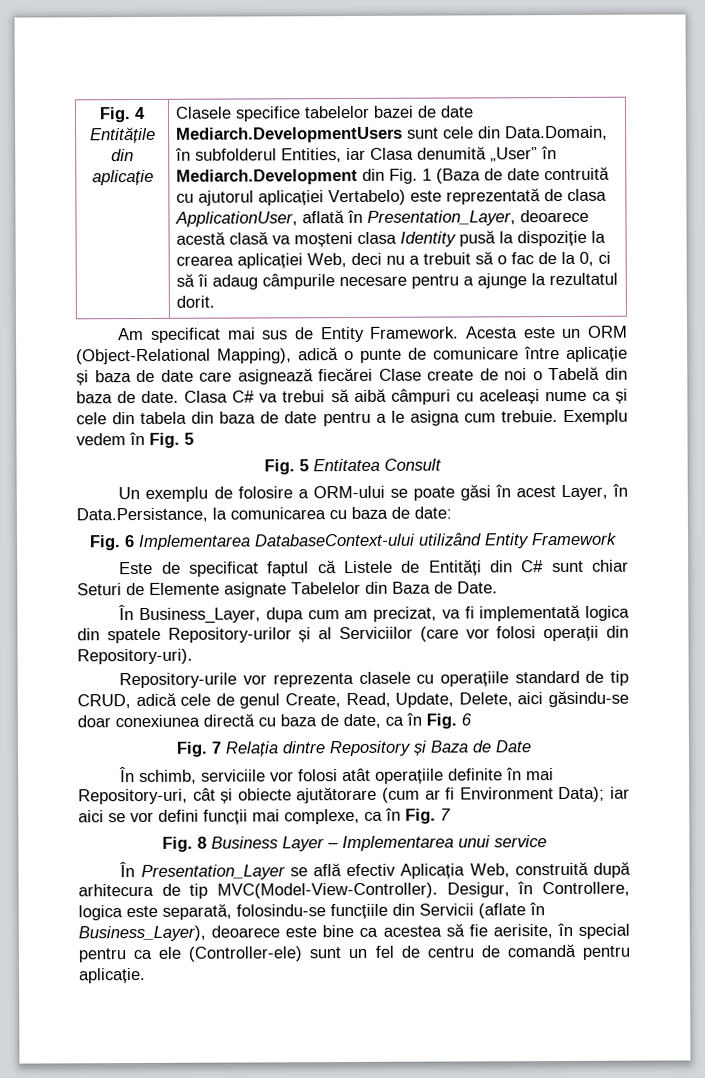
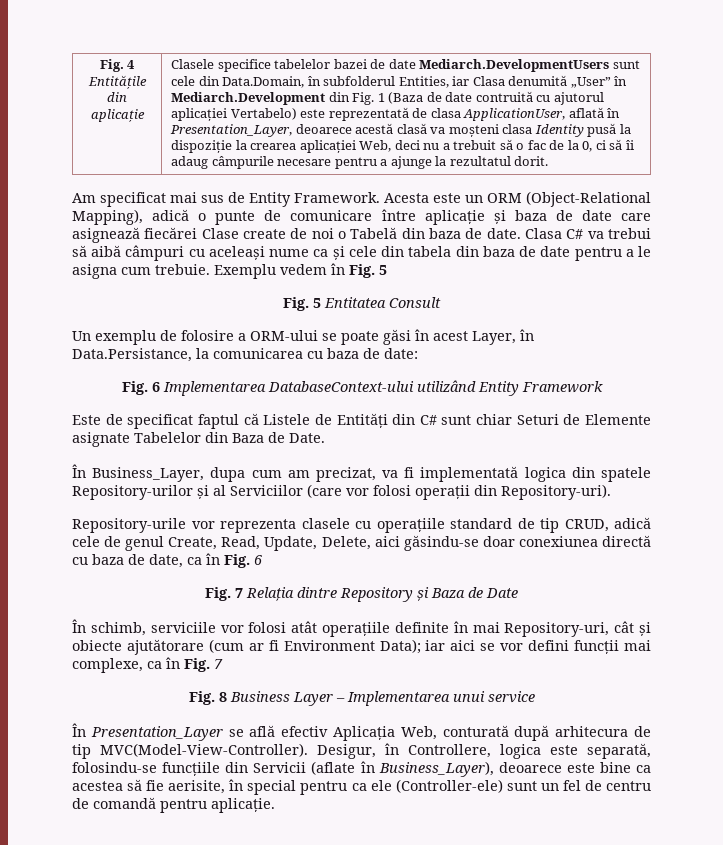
- În Presentation_Layer se află efectiv Aplicația Web, construită după arhitecura de tip MVC(Model-View-Controller).
+ În Presentation_Layer se află efectiv Aplicația Web, conturată după arhitecura de tip MVC(Model-View-Controller).

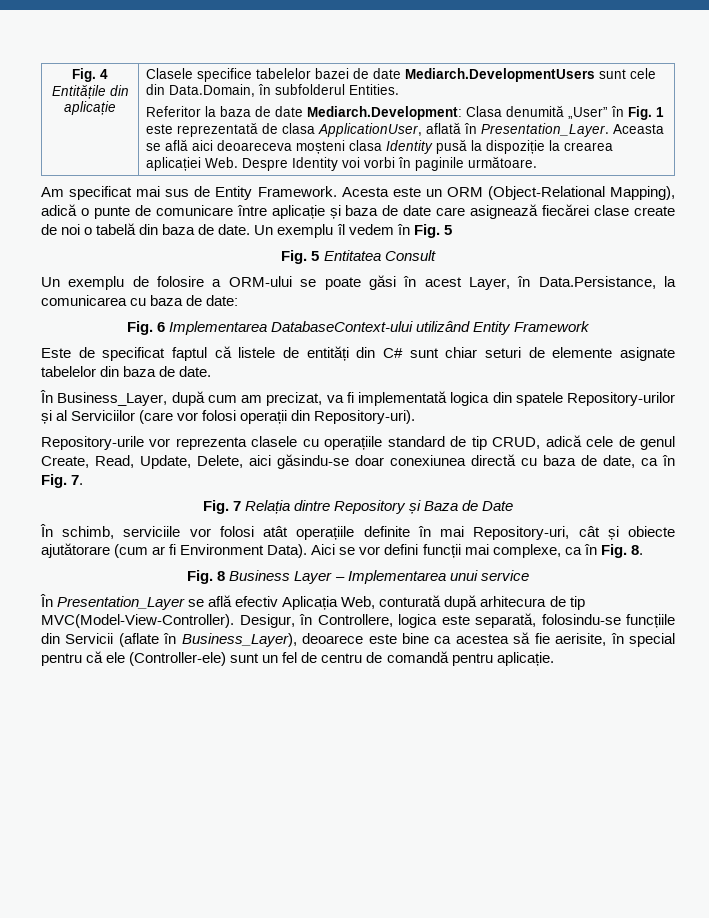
- Clasele specifice tabelelor bazei de date Mediarch.DevelopmentUsers sunt cele din Data.Domain, în subfolderul Entities, iar Clasa denumită „User” în Mediarch.Development din Fig. 1 (Baza de date contruită cu ajutorul aplicației Vertabelo) este reprezentată de clasa ApplicationUser, aflată în Presentation_Layer, deoarece acestă clasă va moșteni clasa Identity pusă la dispoziție la crearea aplicației Web, deci nu a trebuit să o fac de la 0, ci să îi adaug câmpurile necesare pentru a ajunge la rezultatul dorit.
+ Clasele specifice tabelelor bazei de date Mediarch.DevelopmentUsers sunt cele din Data.Domain, în subfolderul Entities.
+ Referitor la baza de date Mediarch.Development: Clasa denumită „User” în Fig. 1 este reprezentată de clasa ApplicationUser, aflată în Presentation_Layer. Aceasta se află aici deoareceva moșteni clasa Identity pusă la dispoziție la crearea aplicației Web. Despre Identity voi vorbi în paginile următoare.
- Acesta este un ORM (Object-Relational Mapping), adică o punte de comunicare între aplicație și baza de date care asignează fiecărei Clase create de noi o Tabelă din baza de date. Clasa C# va trebui să aibă câmpuri cu aceleași nume ca și cele din tabela din baza de date pentru a le asigna cum trebuie. Exemplu vedem în Fig. 5
+ Acesta este un ORM (Object-Relational Mapping), adică o punte de comunicare între aplicație și baza de date care asignează fiecărei clase create de noi o tabelă din baza de date. Un exemplu îl vedem în Fig. 5
- Este de specificat faptul că Listele de Entități din C# sunt chiar Seturi de Elemente asignate Tabelelor din Baza de Date.
+ Este de specificat faptul că listele de entități din C# sunt chiar seturi de elemente asignate tabelelor din baza de date.
- În Business_Layer, dupa cum am precizat, va fi implementată logica din spatele Repository-urilor și al Serviciilor (care vor folosi operații din Repository-uri).
+ În Business_Layer, după cum am precizat, va fi implementată logica din spatele Repository-urilor și al Serviciilor (care vor folosi operații din Repository-uri).
- Repository-urile vor reprezenta clasele cu operațiile standard de tip CRUD, adică cele de genul Create, Read, Update, Delete, aici găsindu-se doar conexiunea directă cu baza de date, ca în Fig. 6
+ Repository-urile vor reprezenta clasele cu operațiile standard de tip CRUD, adică cele de genul Create, Read, Update, Delete, aici găsindu-se doar conexiunea directă cu baza de date, ca în Fig. 7.
- În schimb, serviciile vor folosi atât operațiile definite în mai Repository-uri, cât și obiecte ajutătorare (cum ar fi Environment Data); iar aici se vor defini funcții mai complexe, ca în Fig. 7
+ În schimb, serviciile vor folosi atât operațiile definite în mai Repository-uri, cât și obiecte ajutătorare (cum ar fi Environment Data). Aici se vor defini funcții mai complexe, ca în Fig. 8.
- Desigur, în Controllere, logica este separată, folosindu-se funcțiile din Servicii (aflate în Business_Layer), deoarece este bine ca acestea să fie aerisite, în special pentru ca ele (Controller-ele) sunt un fel de centru de comandă pentru aplicație.
+ Desigur, în Controllere, logica este separată, folosindu-se funcțiile din Servicii (aflate în Business_Layer), deoarece este bine ca acestea să fie aerisite, în special pentru că ele (Controller-ele) sunt un fel de centru de comandă pentru aplicație.

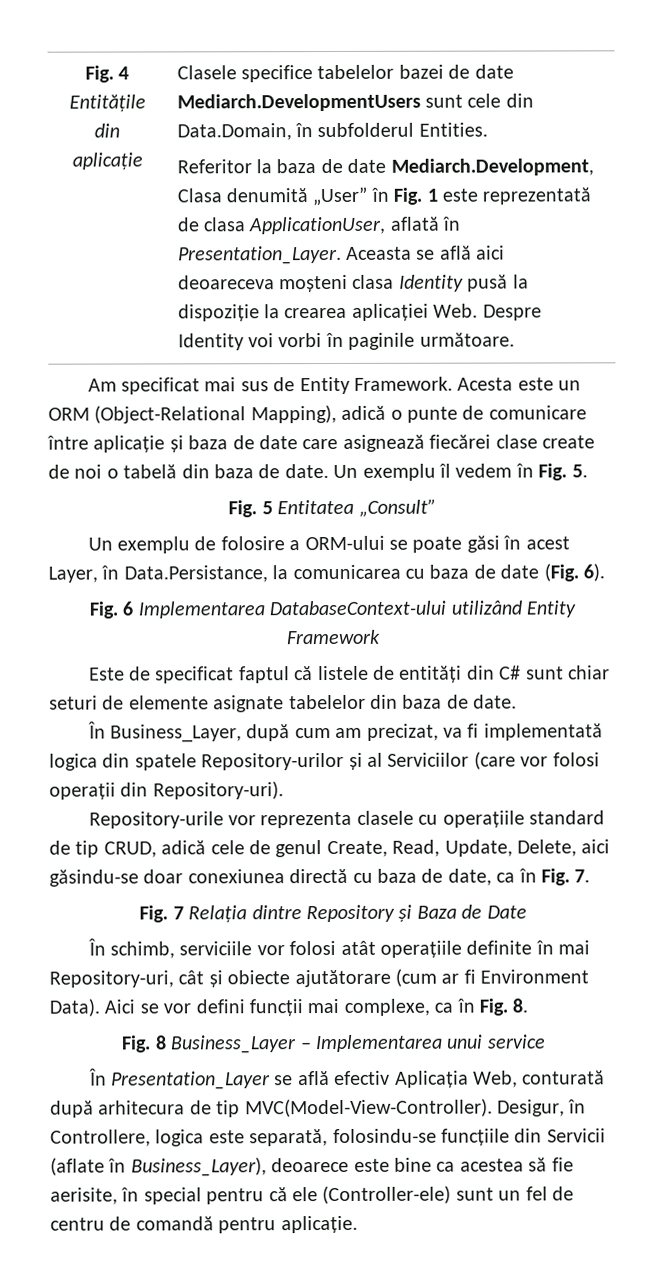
- Referitor la baza de date Mediarch.Development: Clasa denumită „User” în Fig. 1 este reprezentată de clasa ApplicationUser, aflată în Presentation_Layer.
+ Referitor la baza de date Mediarch.Development, Clasa denumită „User” în Fig. 1 este reprezentată de clasa ApplicationUser, aflată în Presentation_Layer.
- Un exemplu îl vedem în Fig. 5
+ Un exemplu îl vedem în Fig. 5.
- Fig. 5 Entitatea Consult
+ Fig. 5 Entitatea „Consult”
- Un exemplu de folosire a ORM-ului se poate găsi în acest Layer, în Data.Persistance, la comunicarea cu baza de date:
+ Un exemplu de folosire a ORM-ului se poate găsi în acest Layer, în Data.Persistance, la comunicarea cu baza de date (Fig. 6).
- Fig. 8 Business Layer – Implementarea unui service
+ Fig. 8 Business_Layer – Implementarea unui service

